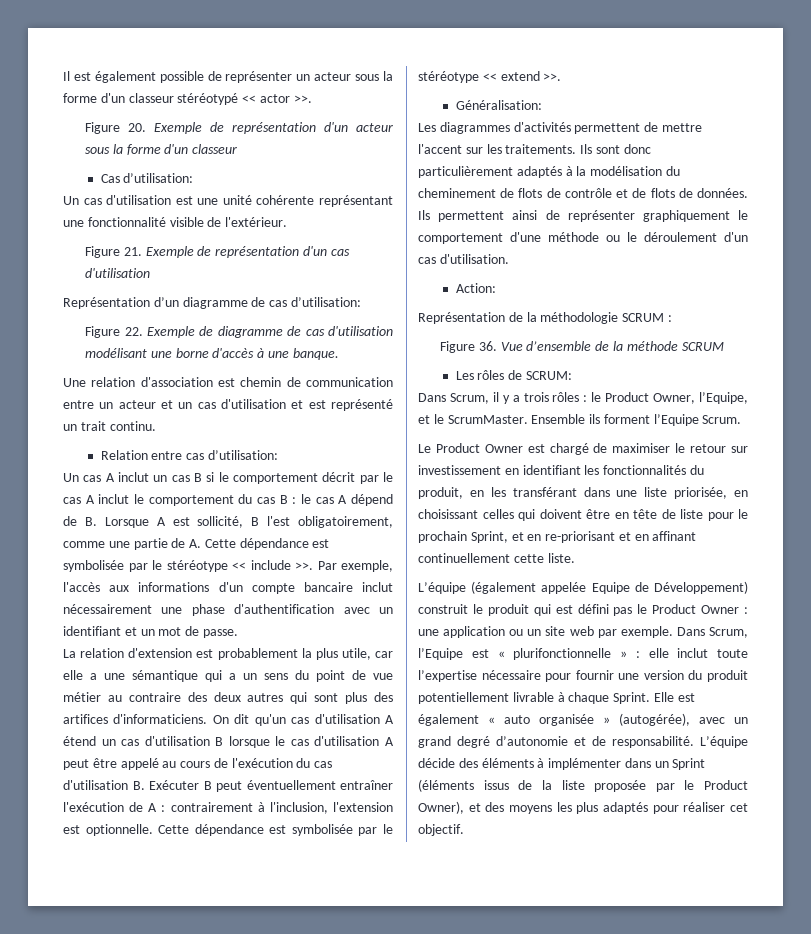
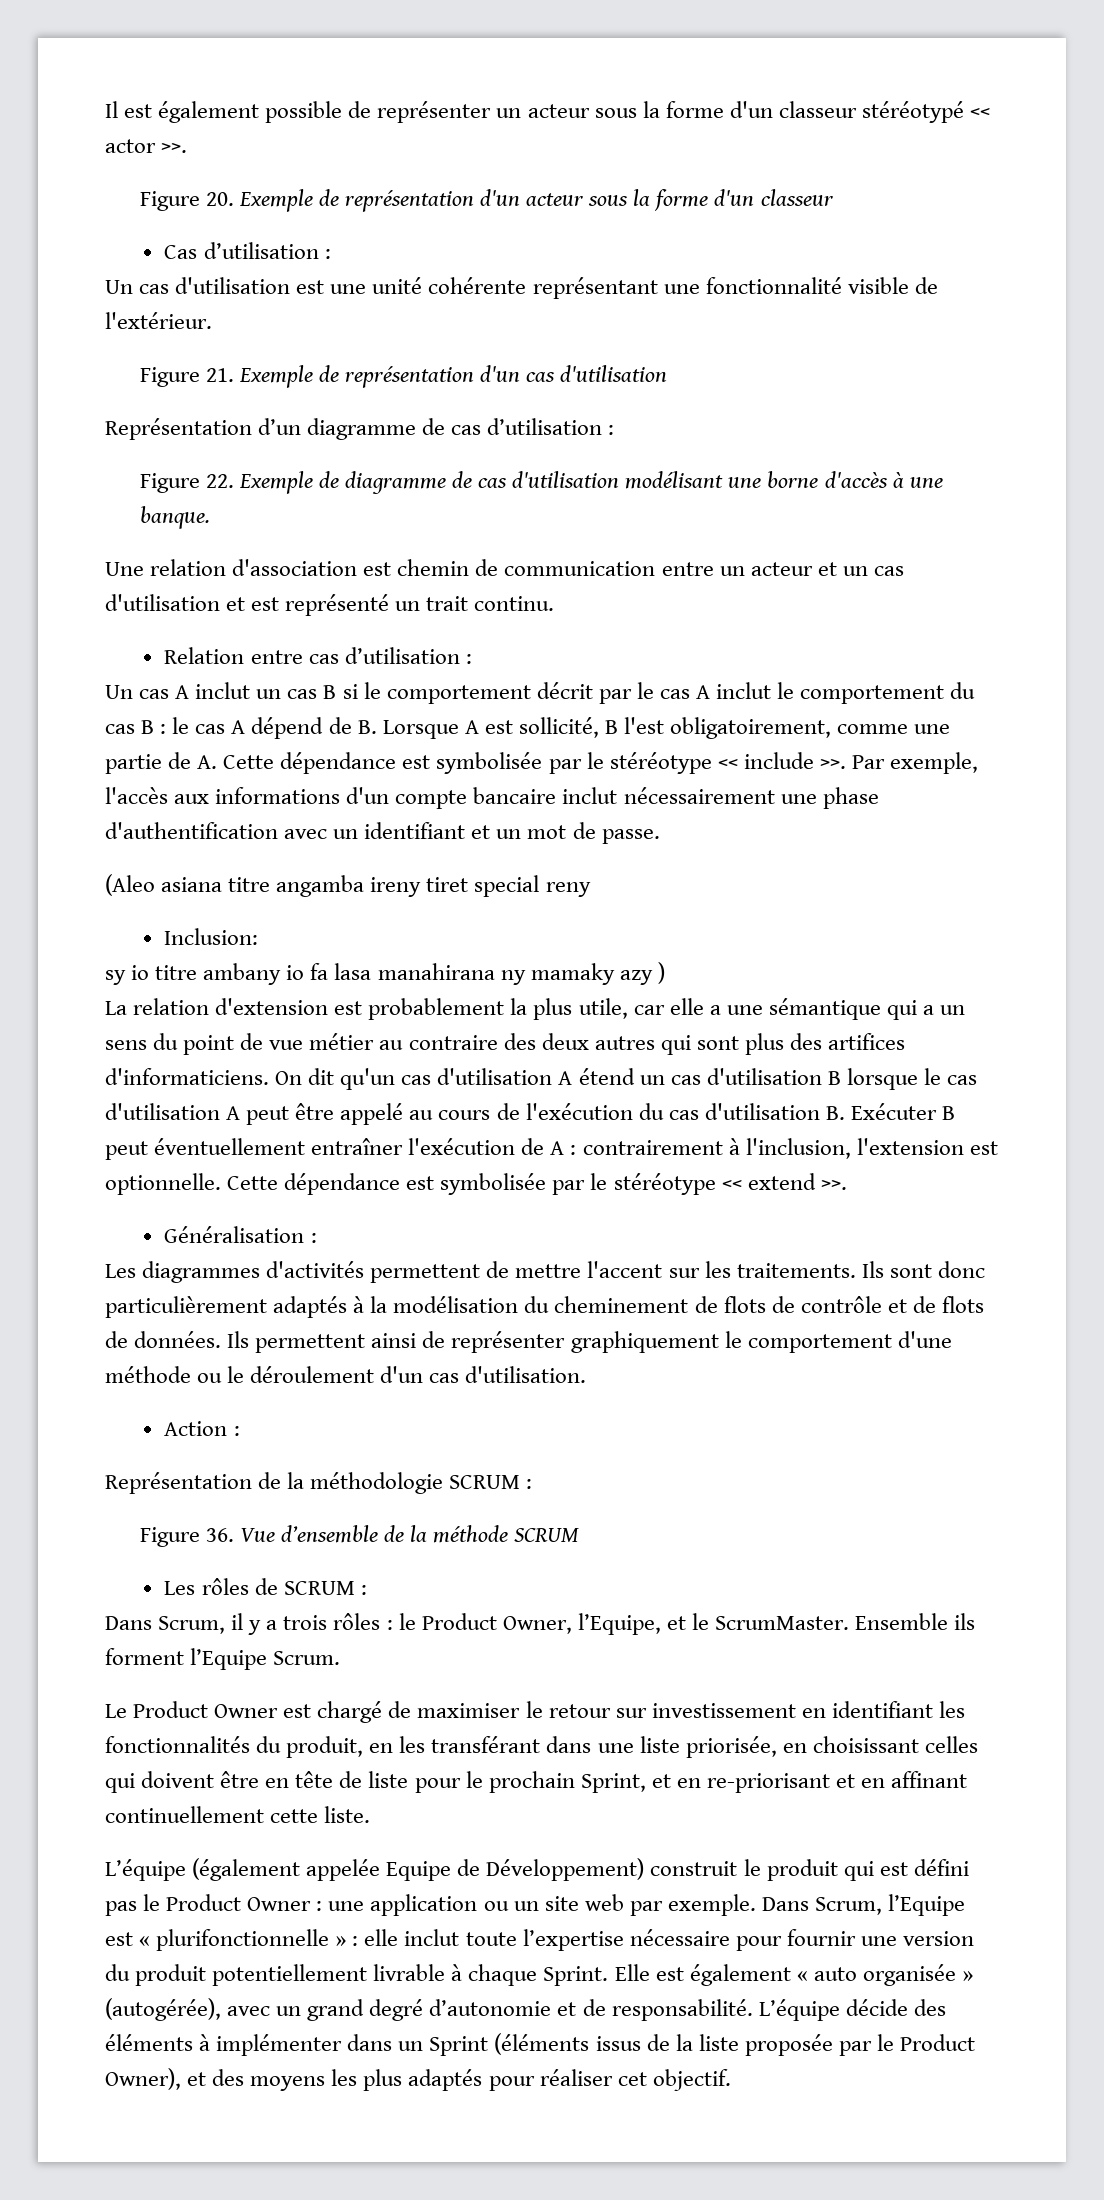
- Cas d’utilisation:
+ Cas d’utilisation :
- Représentation d’un diagramme de cas d’utilisation:
+ Représentation d’un diagramme de cas d’utilisation :
- Relation entre cas d’utilisation:
+ Relation entre cas d’utilisation :
+ (Aleo asiana titre angamba ireny tiret special reny
+ Inclusion:
+ sy io titre ambany io fa lasa manahirana ny mamaky azy )
- Généralisation:
+ Généralisation :
- Action:
+ Action :
- Les rôles de SCRUM:
+ Les rôles de SCRUM :

